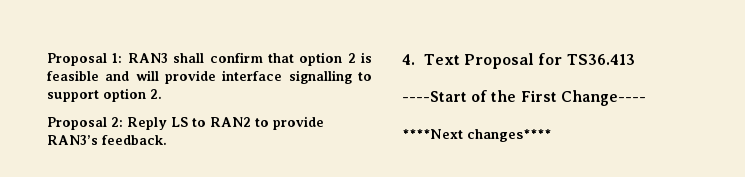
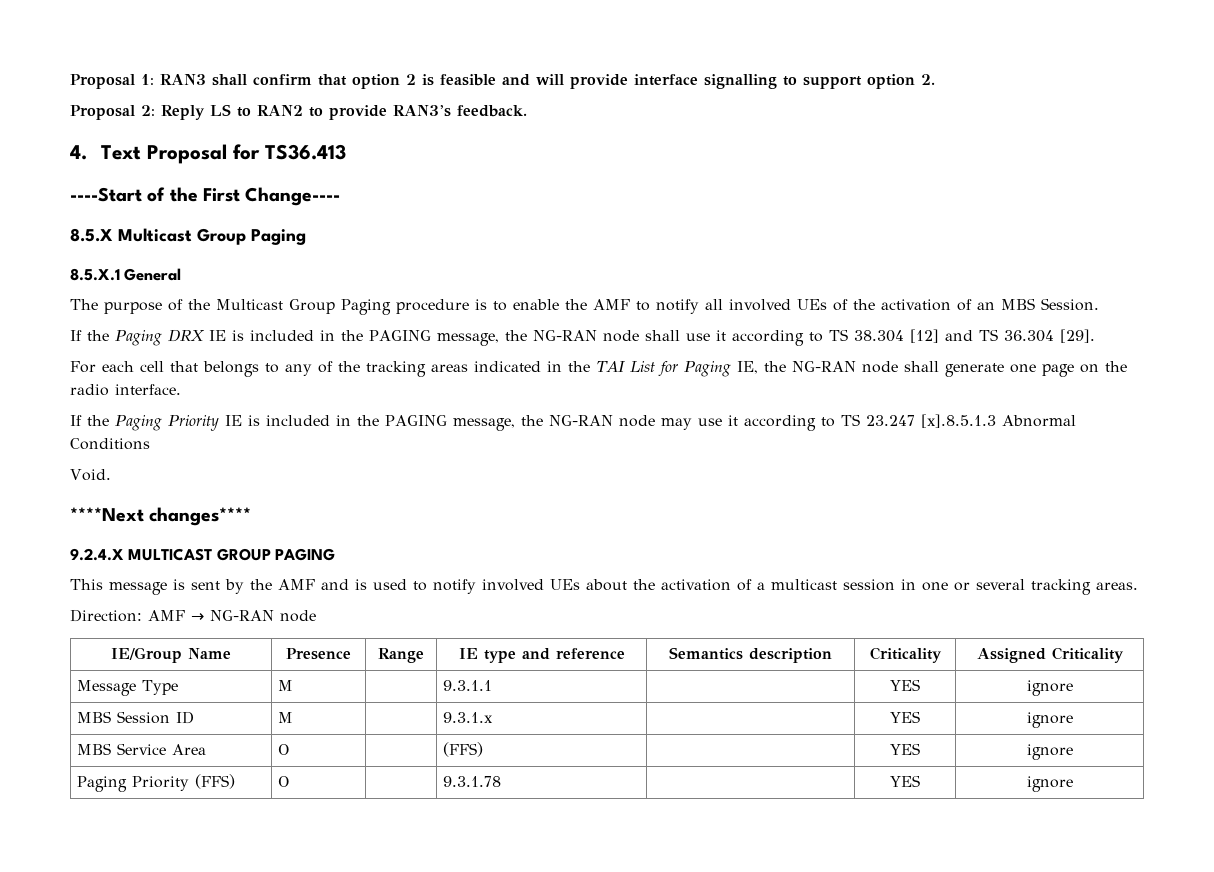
+ 8.5.X Multicast Group Paging
+ 8.5.X.1 General
+ The purpose of the Multicast Group Paging procedure is to enable the AMF to notify all involved UEs of the activation of an MBS Session.
+ If the Paging DRX IE is included in the PAGING message, the NG-RAN node shall use it according to TS 38.304 [12] and TS 36.304 [29].
+ For each cell that belongs to any of the tracking areas indicated in the TAI List for Paging IE, the NG-RAN node shall generate one page on the radio interface.
+ If the Paging Priority IE is included in the PAGING message, the NG-RAN node may use it according to TS 23.247 [x].8.5.1.3 Abnormal Conditions
+ Void.
  ****Next changes****
+ 9.2.4.X MULTICAST GROUP PAGING
+ This message is sent by the AMF and is used to notify involved UEs about the activation of a multicast session in one or several tracking areas.
+ Direction: AMF → NG-RAN node
+ IE/Group Name | Presence | Range | IE type and reference | Semantics description | Criticality | Assigned Criticality
+ Message Type | M | | 9.3.1.1 | | YES | ignore
+ MBS Session ID | M | | 9.3.1.x | | YES | ignore
+ MBS Service Area | O | | (FFS) | | YES | ignore
+ Paging Priority (FFS) | O | | 9.3.1.78 | | YES | ignore

